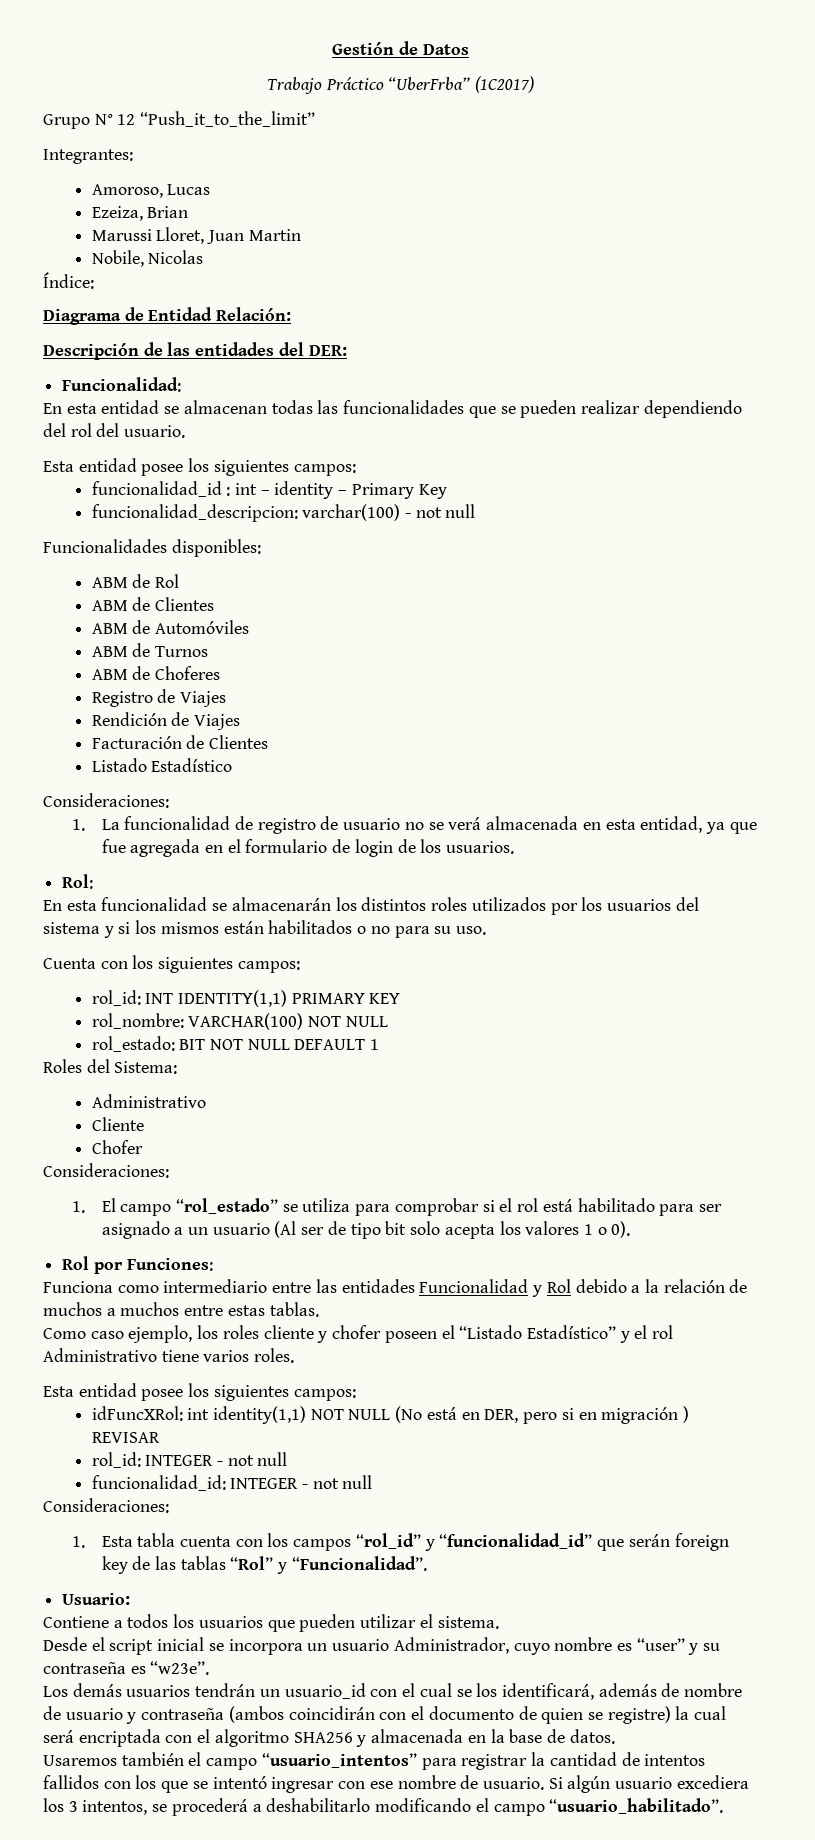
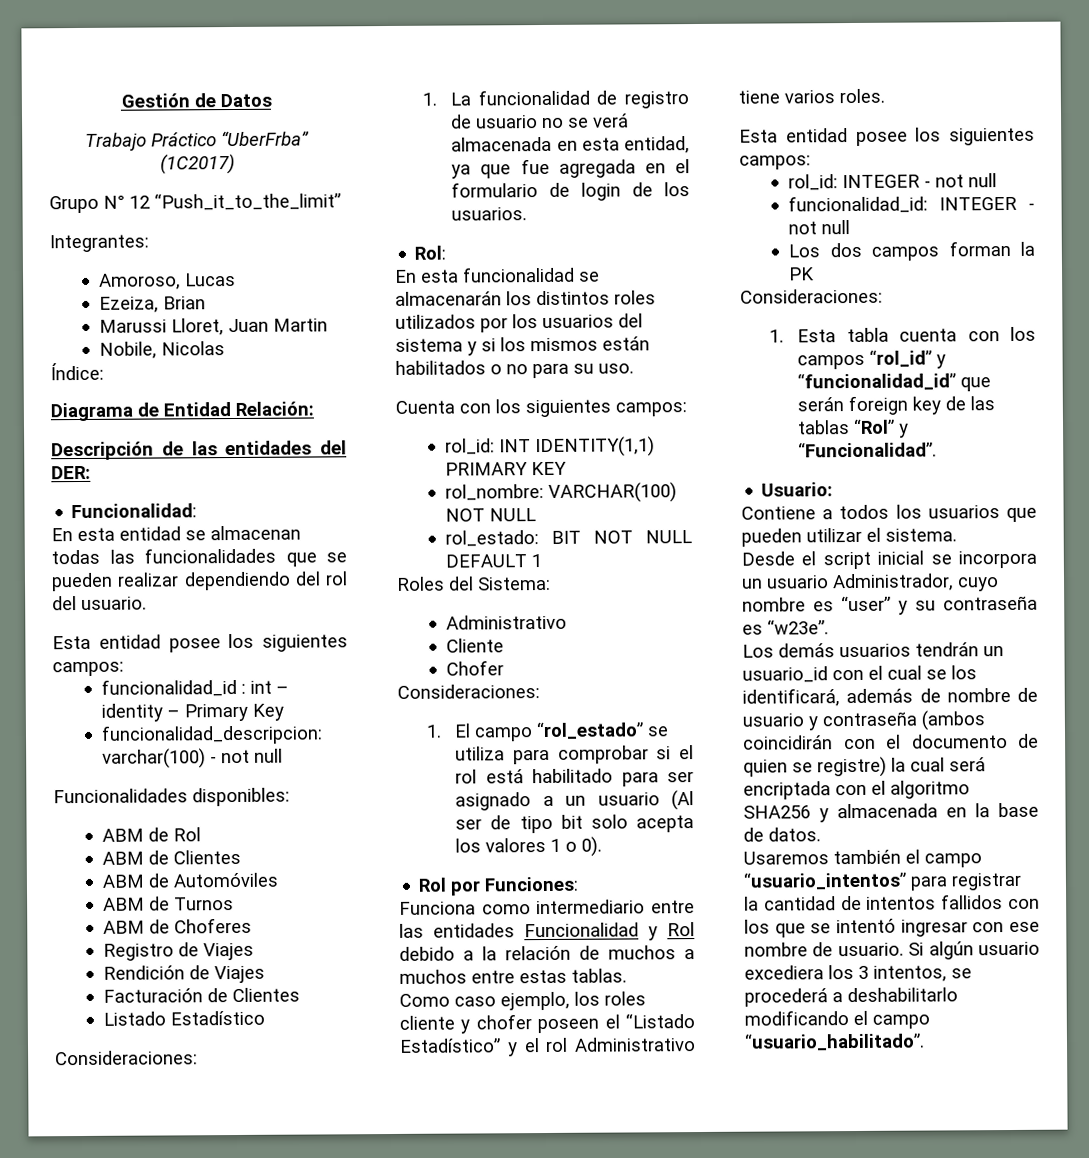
- idFuncXRol: int identity(1,1) NOT NULL (No está en DER, pero si en migración ) REVISAR
+ Los dos campos forman la PK

